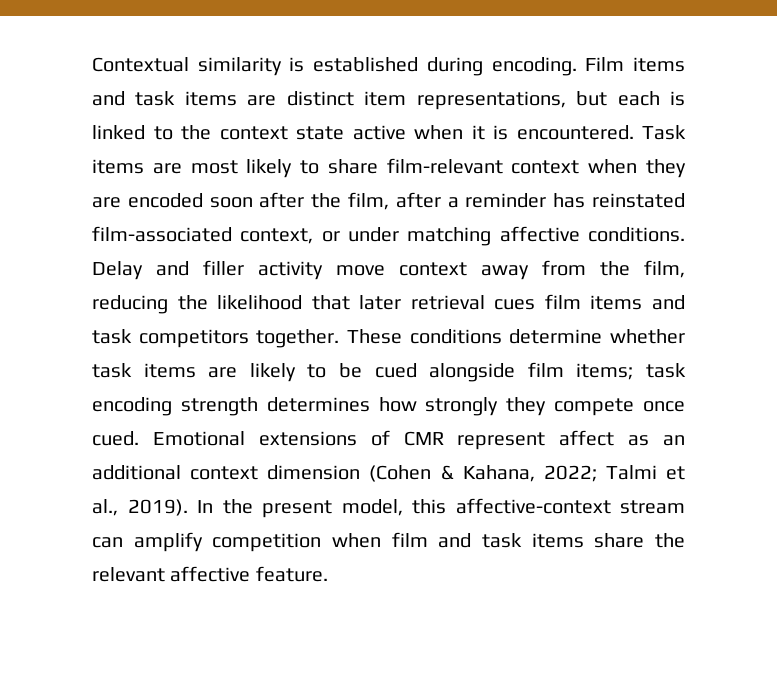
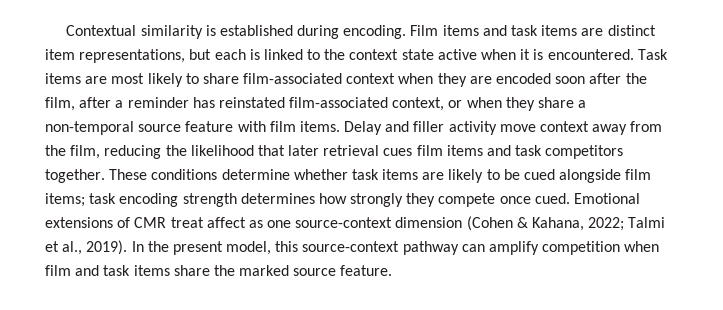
- Task items are most likely to share film-relevant context when they are encoded soon after the film, after a reminder has reinstated film-associated context, or under matching affective conditions.
+ Task items are most likely to share film-associated context when they are encoded soon after the film, after a reminder has reinstated film-associated context, or when they share a non-temporal source feature with film items.
- Emotional extensions of CMR represent affect as an additional context dimension (Cohen & Kahana, 2022; Talmi et al., 2019).
+ Emotional extensions of CMR treat affect as one source-context dimension (Cohen & Kahana, 2022; Talmi et al., 2019).
- In the present model, this affective-context stream can amplify competition when film and task items share the relevant affective feature.
+ In the present model, this source-context pathway can amplify competition when film and task items share the marked source feature.

